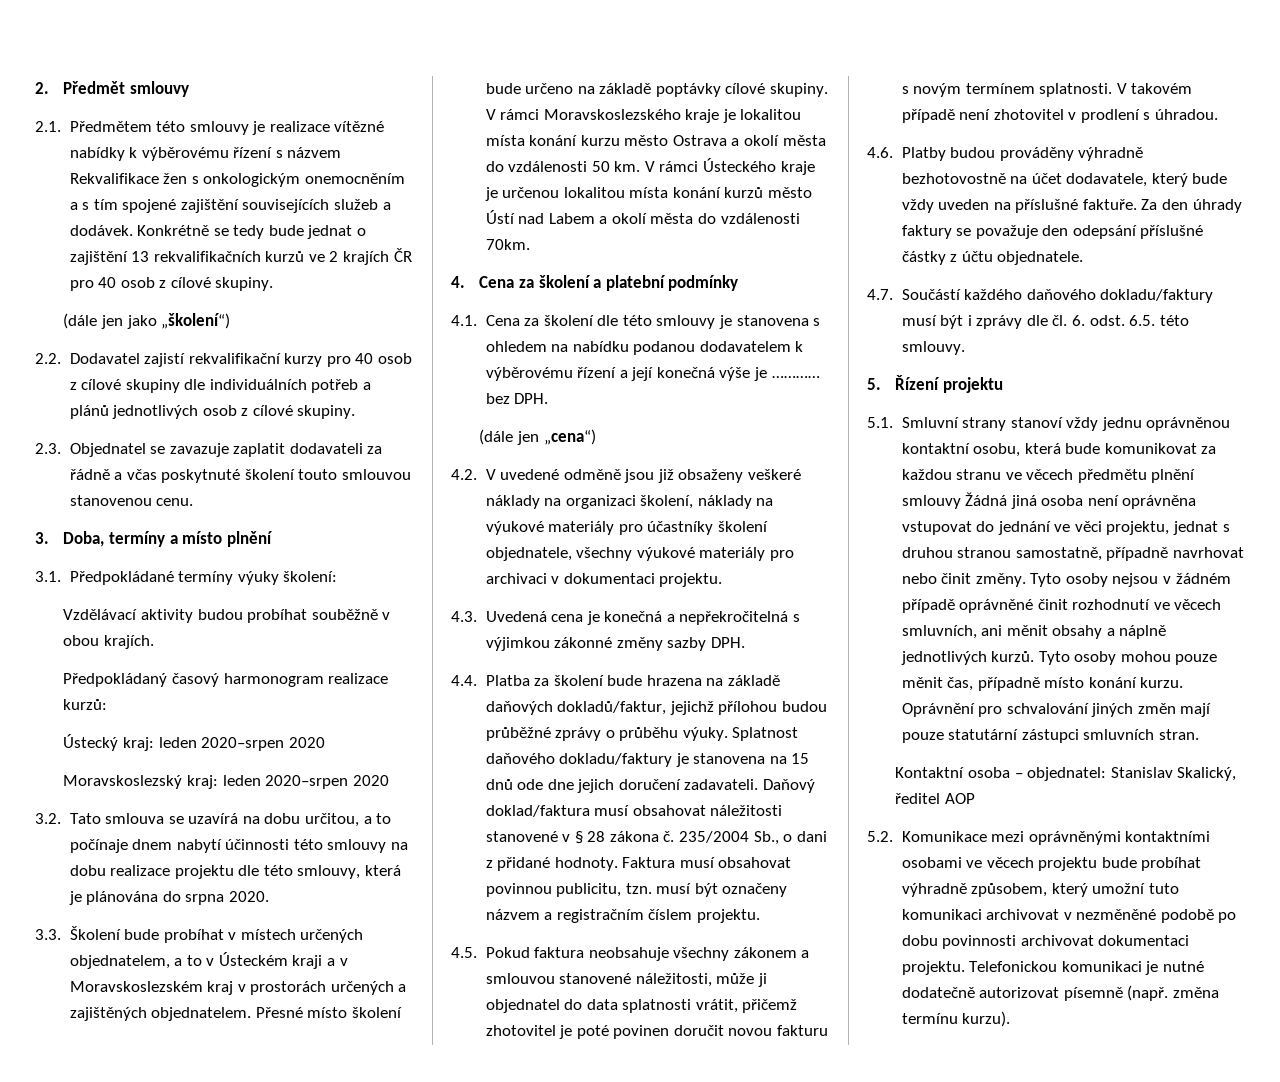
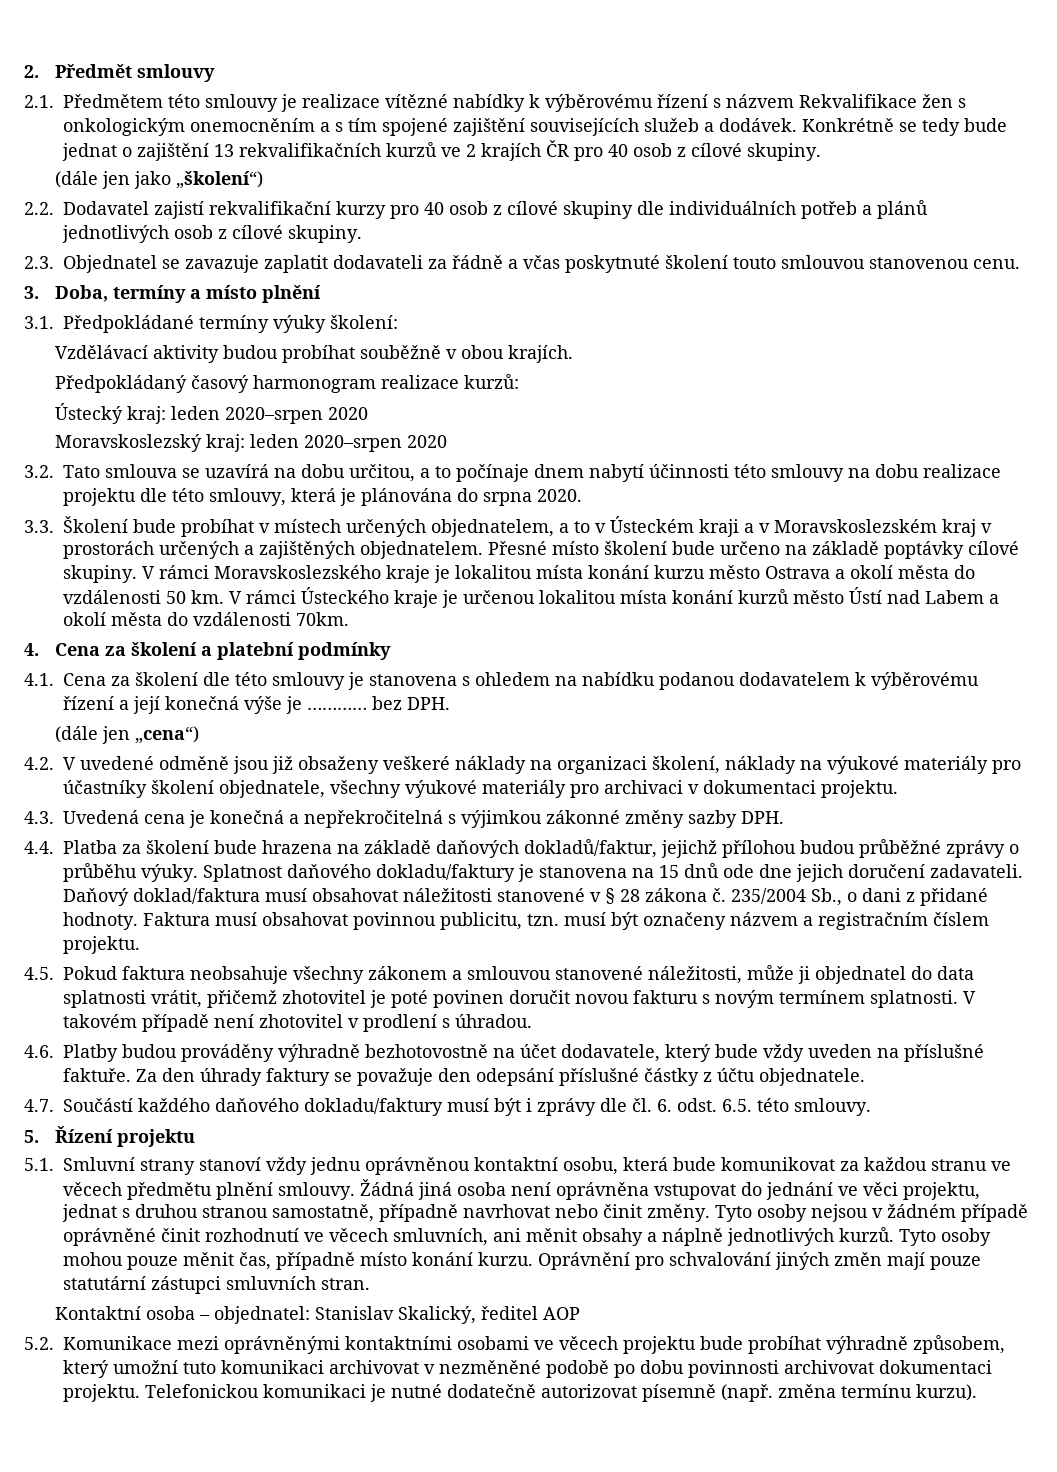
- 5.1. Smluvní strany stanoví vždy jednu oprávněnou kontaktní osobu, která bude komunikovat za každou stranu ve věcech předmětu plnění smlouvy Žádná jiná osoba není oprávněna vstupovat do jednání ve věci projektu, jednat s druhou stranou samostatně, případně navrhovat nebo činit změny.
+ 5.1. Smluvní strany stanoví vždy jednu oprávněnou kontaktní osobu, která bude komunikovat za každou stranu ve věcech předmětu plnění smlouvy. Žádná jiná osoba není oprávněna vstupovat do jednání ve věci projektu, jednat s druhou stranou samostatně, případně navrhovat nebo činit změny.

